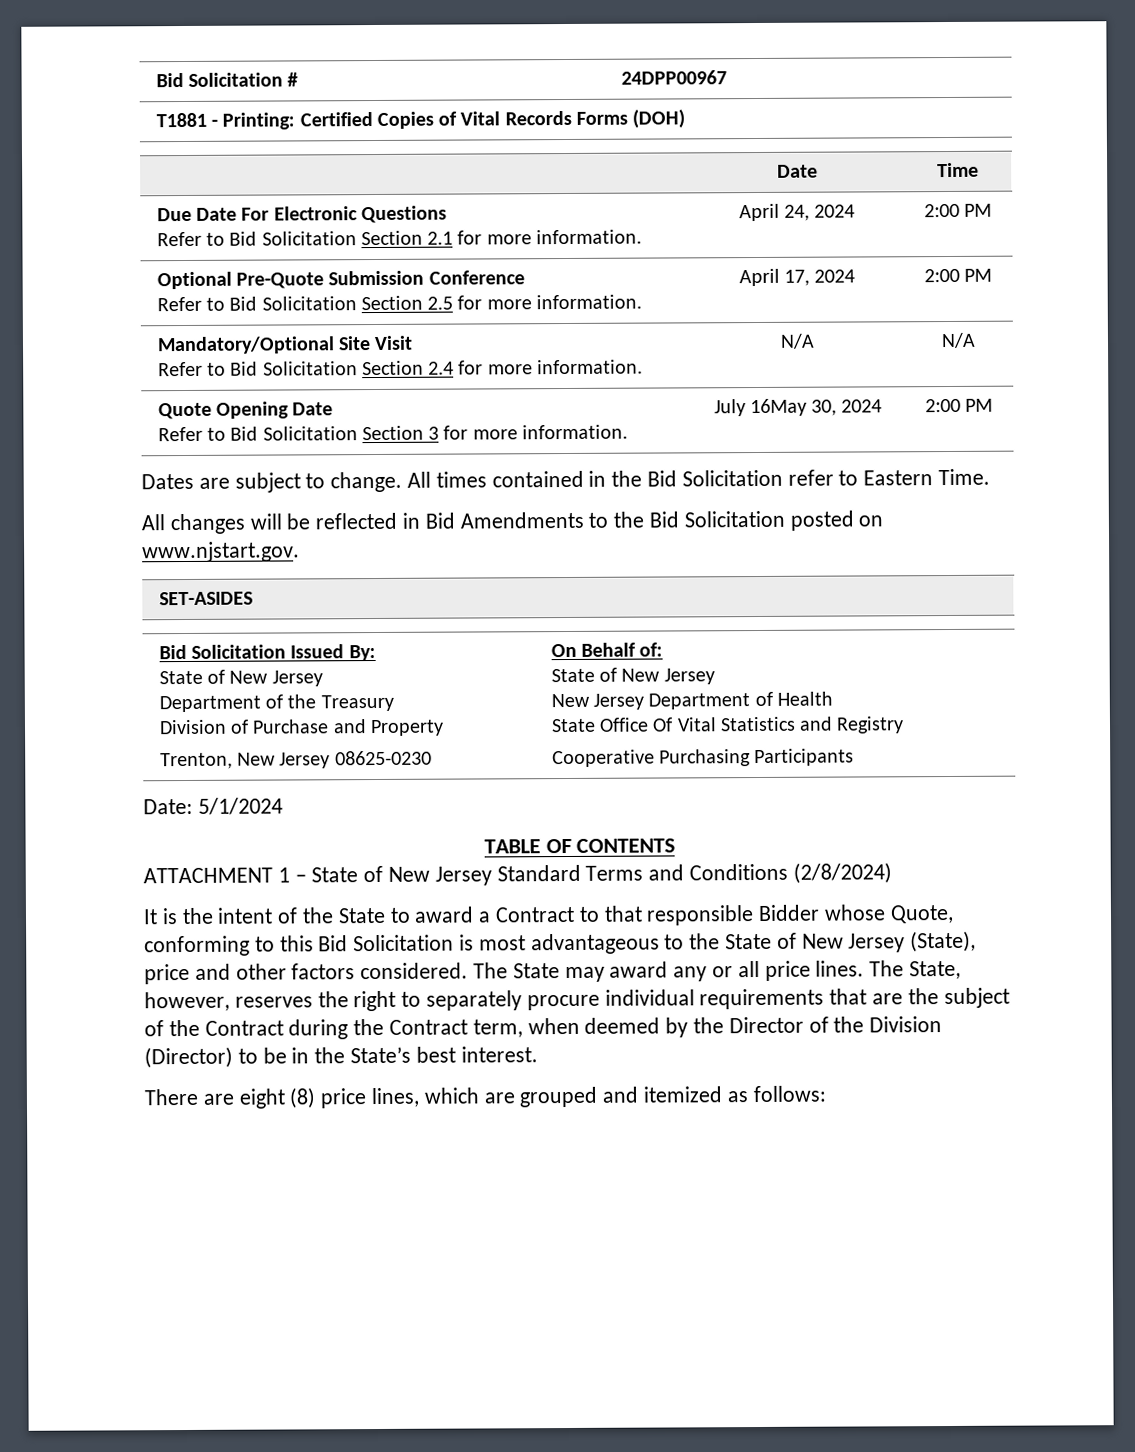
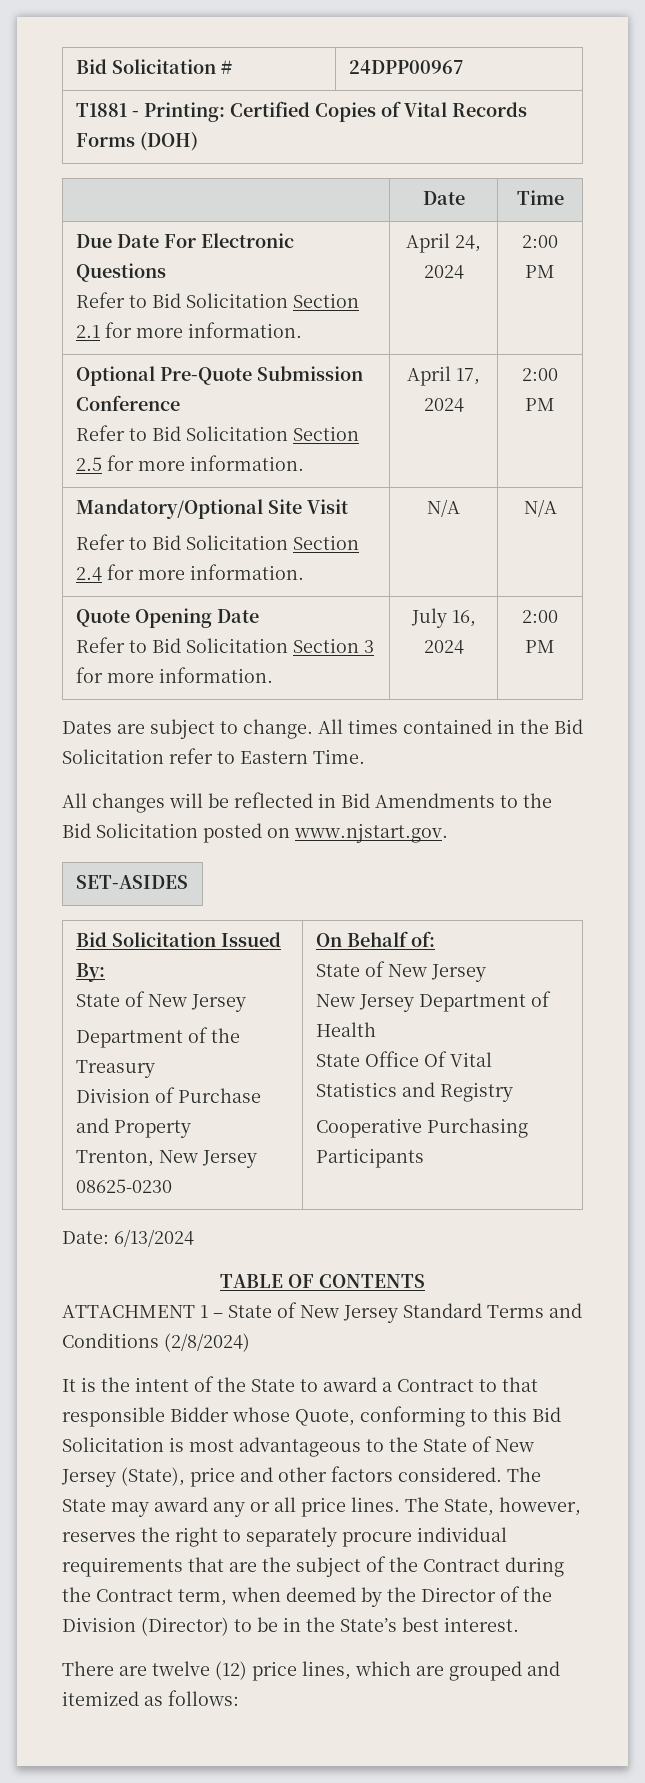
  Quote Opening Date
- Refer to Bid Solicitation Section 3 for more information. | July 16May 30, 2024 | 2:00 PM
+ Refer to Bid Solicitation Section 3 for more information. | July 16, 2024 | 2:00 PM
- Date: 5/1/2024
+ Date: 6/13/2024
- There are eight (8) price lines, which are grouped and itemized as follows:
+ There are twelve (12) price lines, which are grouped and itemized as follows:

